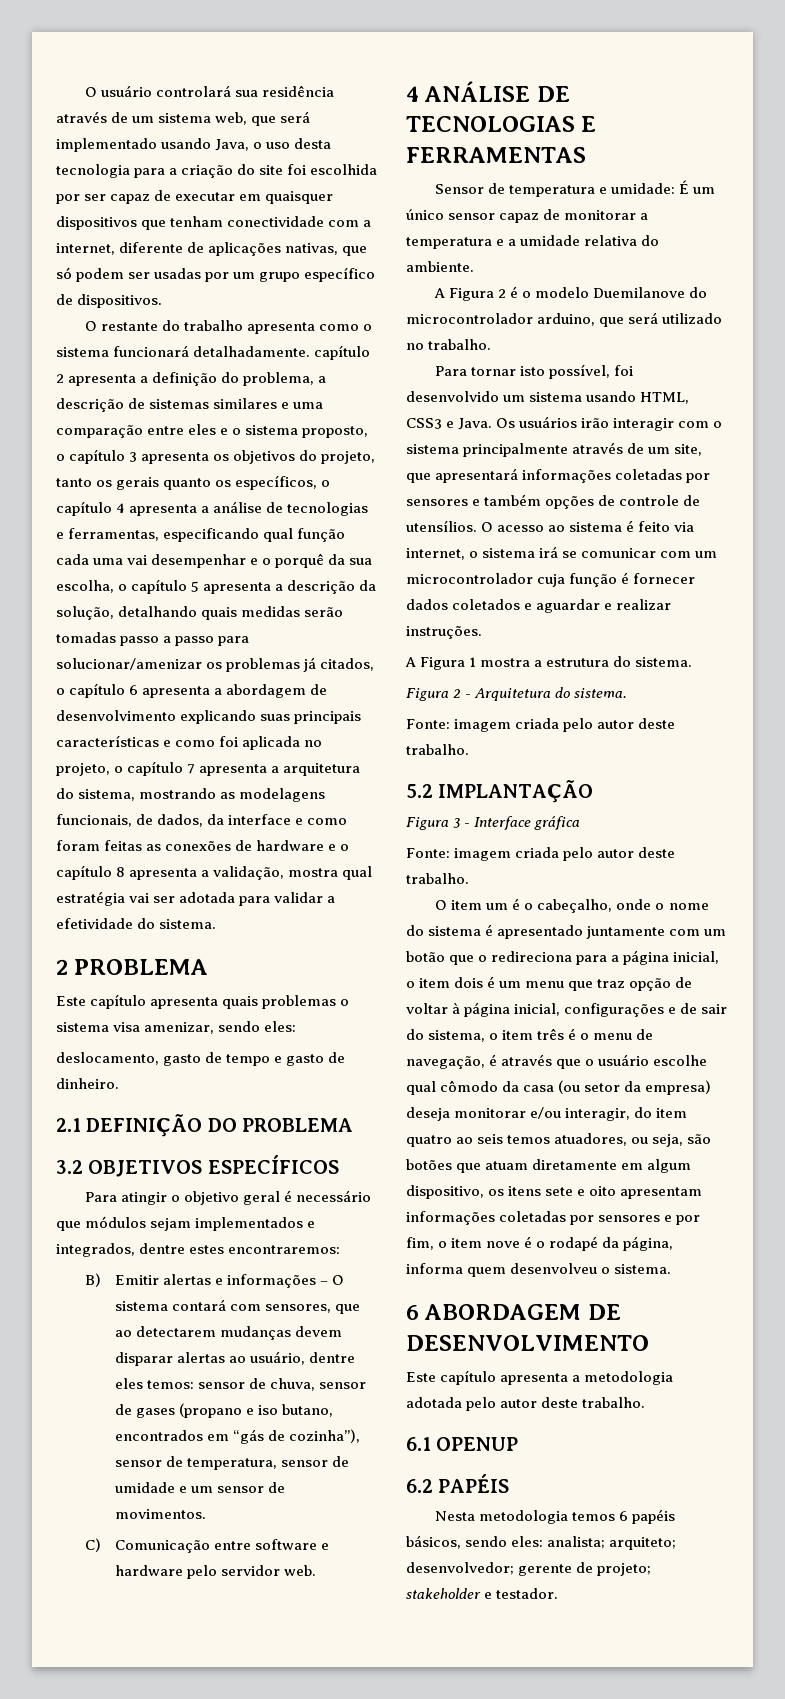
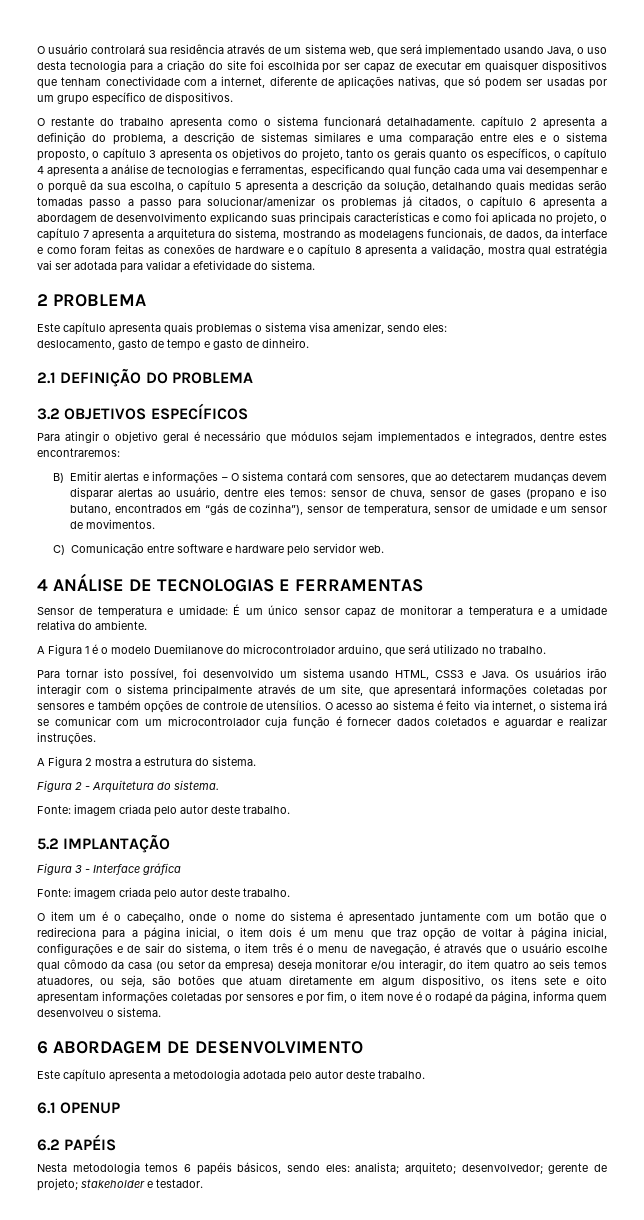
- A Figura 2 é o modelo Duemilanove do microcontrolador arduino, que será utilizado no trabalho.
+ A Figura 1 é o modelo Duemilanove do microcontrolador arduino, que será utilizado no trabalho.
- A Figura 1 mostra a estrutura do sistema.
+ A Figura 2 mostra a estrutura do sistema.

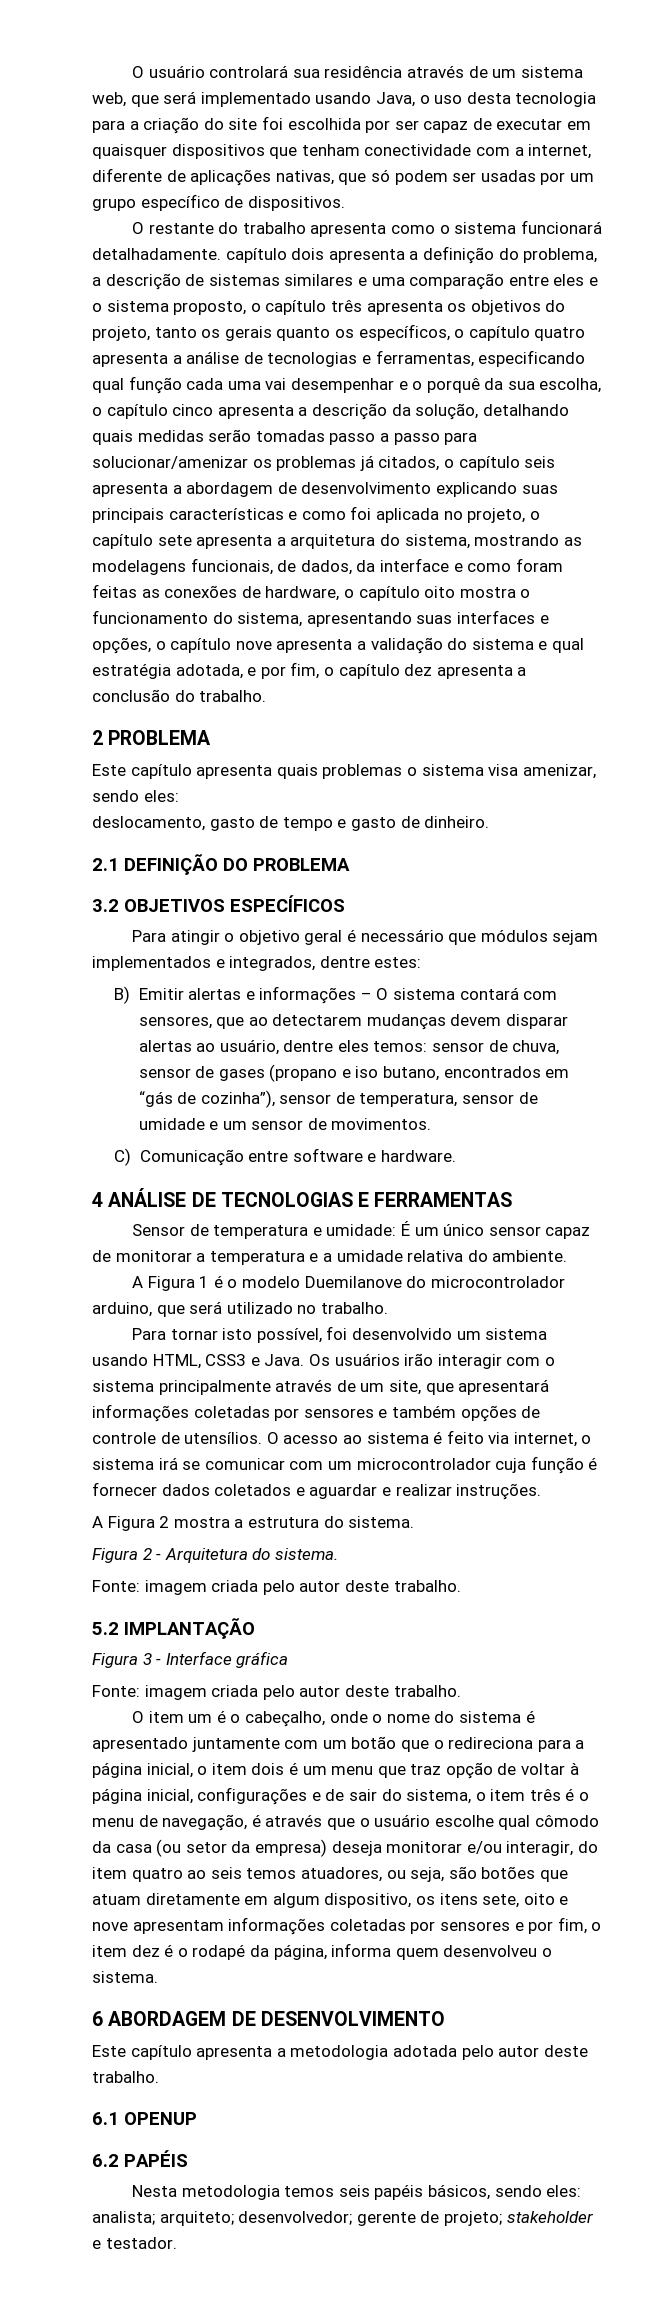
- O restante do trabalho apresenta como o sistema funcionará detalhadamente. capítulo 2 apresenta a definição do problema, a descrição de sistemas similares e uma comparação entre eles e o sistema proposto, o capítulo 3 apresenta os objetivos do projeto, tanto os gerais quanto os específicos, o capítulo 4 apresenta a análise de tecnologias e ferramentas, especificando qual função cada uma vai desempenhar e o porquê da sua escolha, o capítulo 5 apresenta a descrição da solução, detalhando quais medidas serão tomadas passo a passo para solucionar/amenizar os problemas já citados, o capítulo 6 apresenta a abordagem de desenvolvimento explicando suas principais características e como foi aplicada no projeto, o capítulo 7 apresenta a arquitetura do sistema, mostrando as modelagens funcionais, de dados, da interface e como foram feitas as conexões de hardware e o capítulo 8 apresenta a validação, mostra qual estratégia vai ser adotada para validar a efetividade do sistema.
+ O restante do trabalho apresenta como o sistema funcionará detalhadamente. capítulo dois apresenta a definição do problema, a descrição de sistemas similares e uma comparação entre eles e o sistema proposto, o capítulo três apresenta os objetivos do projeto, tanto os gerais quanto os específicos, o capítulo quatro apresenta a análise de tecnologias e ferramentas, especificando qual função cada uma vai desempenhar e o porquê da sua escolha, o capítulo cinco apresenta a descrição da solução, detalhando quais medidas serão tomadas passo a passo para solucionar/amenizar os problemas já citados, o capítulo seis apresenta a abordagem de desenvolvimento explicando suas principais características e como foi aplicada no projeto, o capítulo sete apresenta a arquitetura do sistema, mostrando as modelagens funcionais, de dados, da interface e como foram feitas as conexões de hardware, o capítulo oito mostra o funcionamento do sistema, apresentando suas interfaces e opções, o capítulo nove apresenta a validação do sistema e qual estratégia adotada, e por fim, o capítulo dez apresenta a conclusão do trabalho.
- Para atingir o objetivo geral é necessário que módulos sejam implementados e integrados, dentre estes encontraremos:
+ Para atingir o objetivo geral é necessário que módulos sejam implementados e integrados, dentre estes:
- C) Comunicação entre software e hardware pelo servidor web.
+ C) Comunicação entre software e hardware.
- O item um é o cabeçalho, onde o nome do sistema é apresentado juntamente com um botão que o redireciona para a página inicial, o item dois é um menu que traz opção de voltar à página inicial, configurações e de sair do sistema, o item três é o menu de navegação, é através que o usuário escolhe qual cômodo da casa (ou setor da empresa) deseja monitorar e/ou interagir, do item quatro ao seis temos atuadores, ou seja, são botões que atuam diretamente em algum dispositivo, os itens sete e oito apresentam informações coletadas por sensores e por fim, o item nove é o rodapé da página, informa quem desenvolveu o sistema.
+ O item um é o cabeçalho, onde o nome do sistema é apresentado juntamente com um botão que o redireciona para a página inicial, o item dois é um menu que traz opção de voltar à página inicial, configurações e de sair do sistema, o item três é o menu de navegação, é através que o usuário escolhe qual cômodo da casa (ou setor da empresa) deseja monitorar e/ou interagir, do item quatro ao seis temos atuadores, ou seja, são botões que atuam diretamente em algum dispositivo, os itens sete, oito e nove apresentam informações coletadas por sensores e por fim, o item dez é o rodapé da página, informa quem desenvolveu o sistema.
- Nesta metodologia temos 6 papéis básicos, sendo eles: analista; arquiteto; desenvolvedor; gerente de projeto; stakeholder e testador.
+ Nesta metodologia temos seis papéis básicos, sendo eles: analista; arquiteto; desenvolvedor; gerente de projeto; stakeholder e testador.

